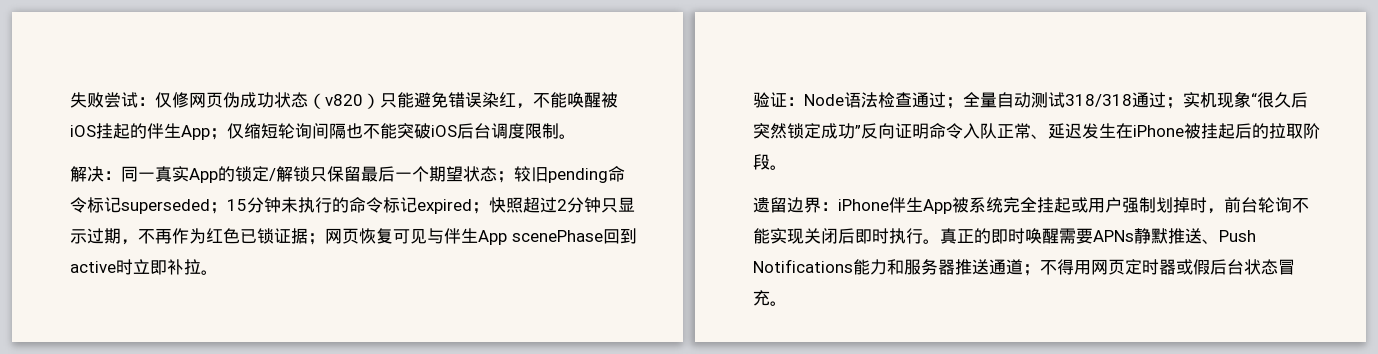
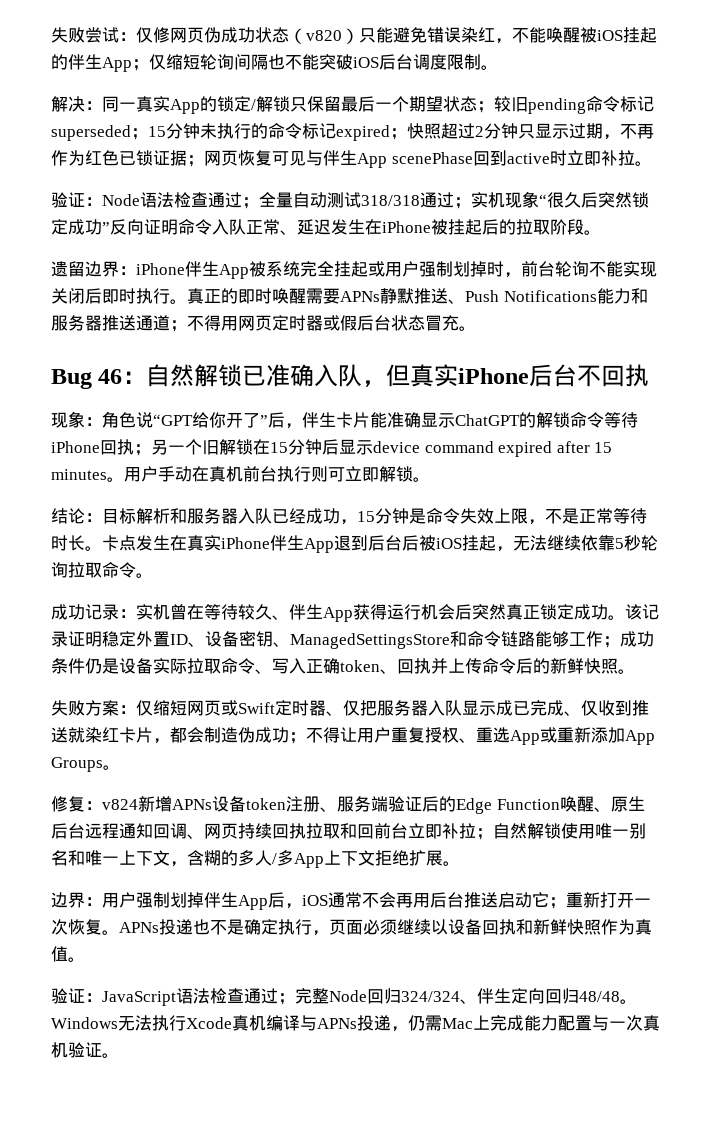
+ Bug 46：自然解锁已准确入队，但真实iPhone后台不回执
+ 现象：角色说“GPT给你开了”后，伴生卡片能准确显示ChatGPT的解锁命令等待iPhone回执；另一个旧解锁在15分钟后显示device command expired after 15 minutes。用户手动在真机前台执行则可立即解锁。
+ 结论：目标解析和服务器入队已经成功，15分钟是命令失效上限，不是正常等待时长。卡点发生在真实iPhone伴生App退到后台后被iOS挂起，无法继续依靠5秒轮询拉取命令。
+ 成功记录：实机曾在等待较久、伴生App获得运行机会后突然真正锁定成功。该记录证明稳定外置ID、设备密钥、ManagedSettingsStore和命令链路能够工作；成功条件仍是设备实际拉取命令、写入正确token、回执并上传命令后的新鲜快照。
+ 失败方案：仅缩短网页或Swift定时器、仅把服务器入队显示成已完成、仅收到推送就染红卡片，都会制造伪成功；不得让用户重复授权、重选App或重新添加App Groups。
+ 修复：v824新增APNs设备token注册、服务端验证后的Edge Function唤醒、原生后台远程通知回调、网页持续回执拉取和回前台立即补拉；自然解锁使用唯一别名和唯一上下文，含糊的多人/多App上下文拒绝扩展。
+ 边界：用户强制划掉伴生App后，iOS通常不会再用后台推送启动它；重新打开一次恢复。APNs投递也不是确定执行，页面必须继续以设备回执和新鲜快照作为真值。
+ 验证：JavaScript语法检查通过；完整Node回归324/324、伴生定向回归48/48。Windows无法执行Xcode真机编译与APNs投递，仍需Mac上完成能力配置与一次真机验证。

